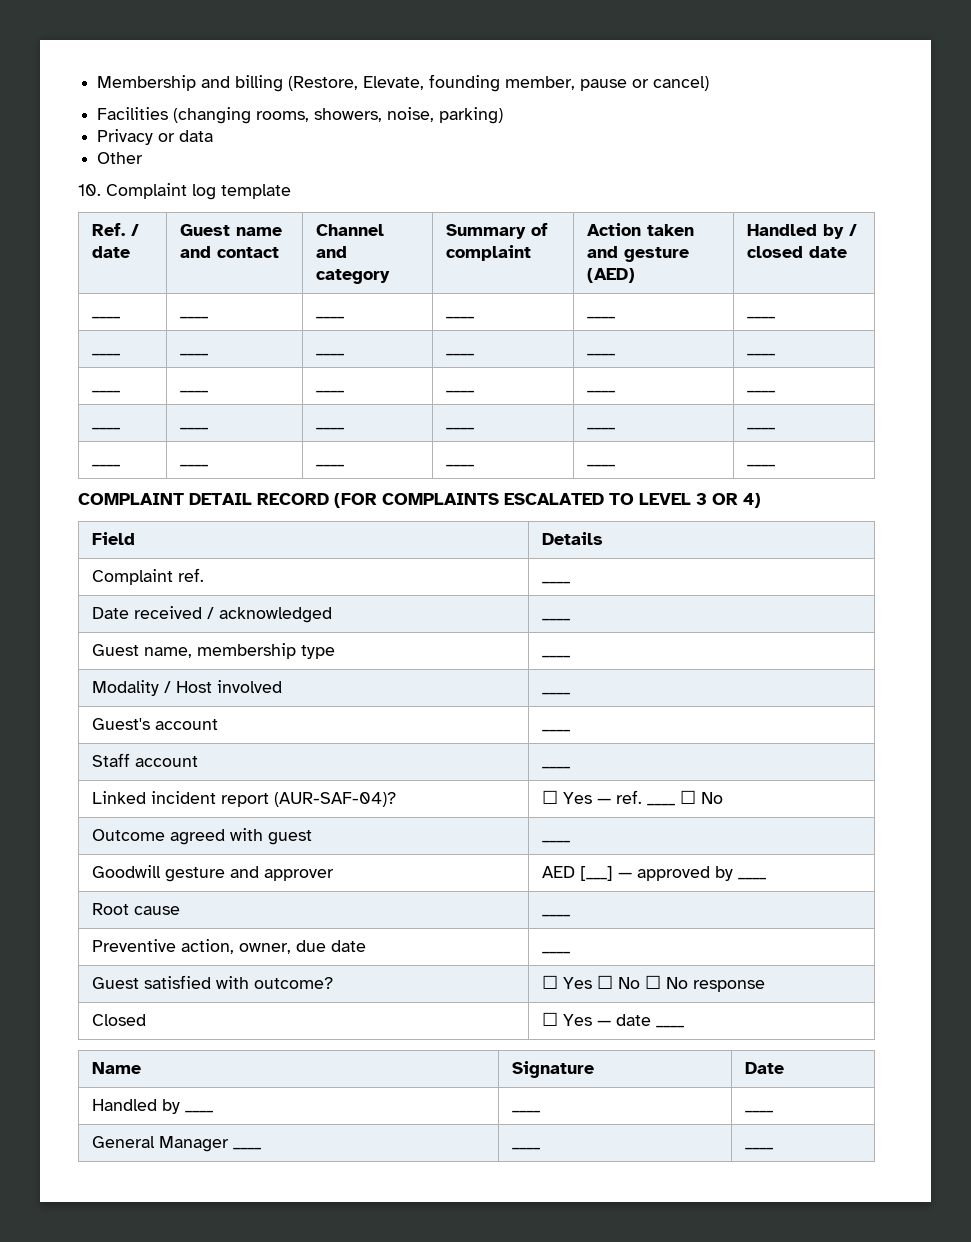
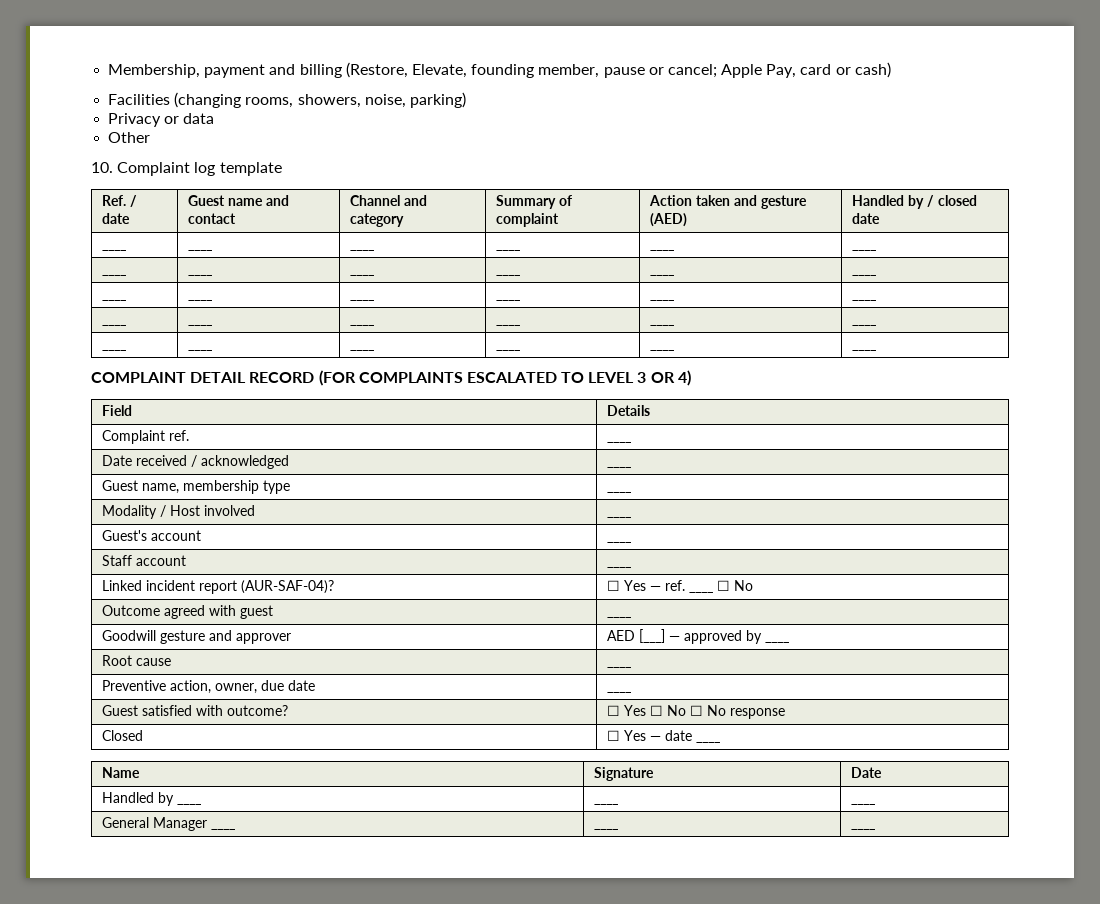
- Membership and billing (Restore, Elevate, founding member, pause or cancel)
+ Membership, payment and billing (Restore, Elevate, founding member, pause or cancel; Apple Pay, card or cash)

